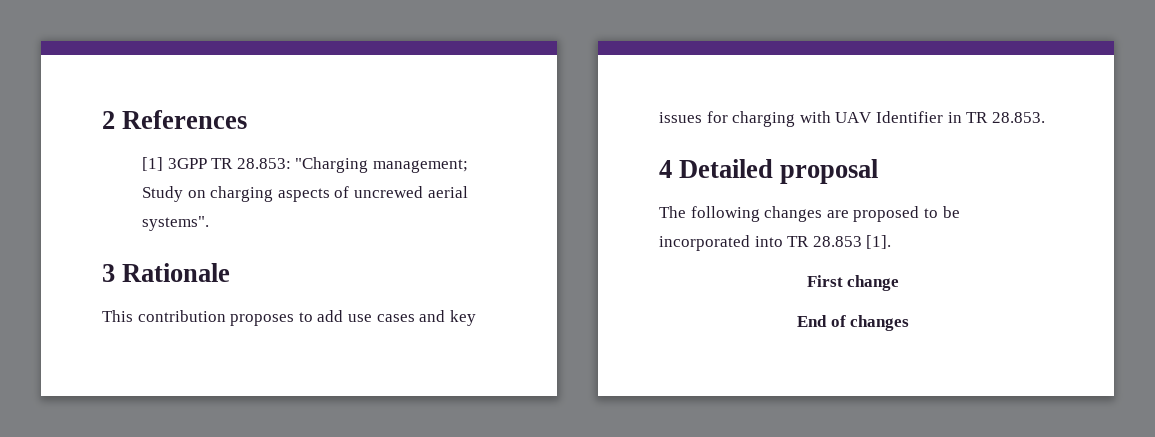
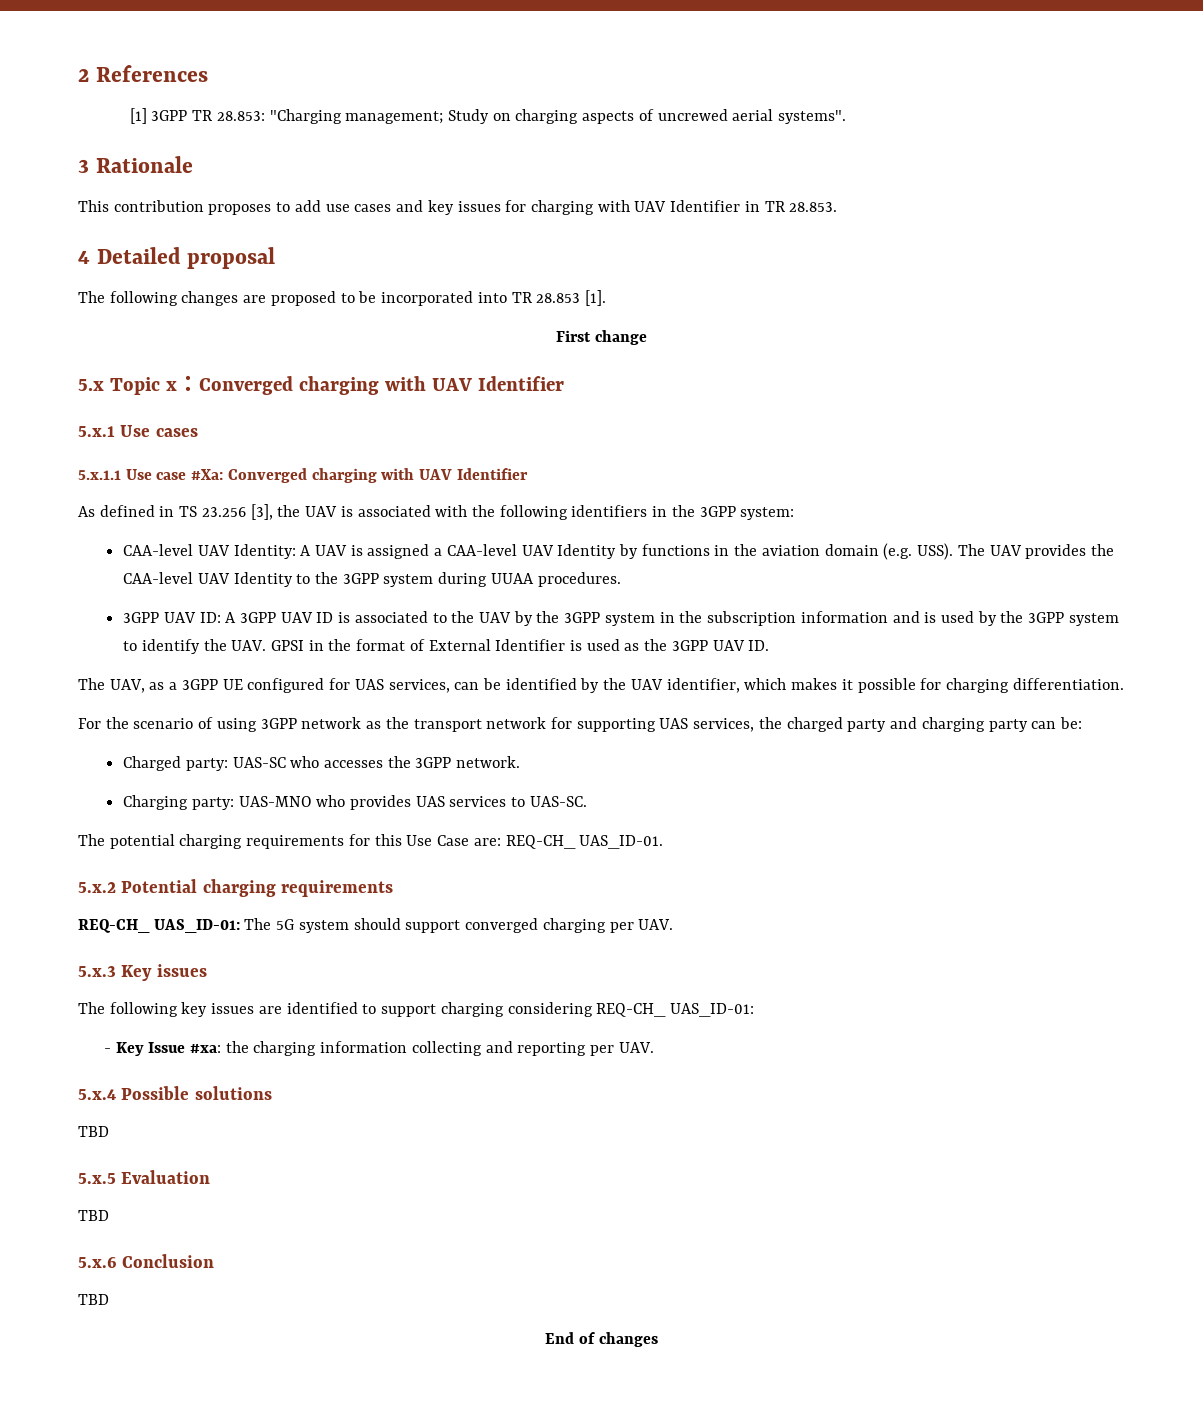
+ 5.x Topic x：Converged charging with UAV Identifier
+ 5.x.1 Use cases
+ 5.x.1.1 Use case #Xa: Converged charging with UAV Identifier
+ As defined in TS 23.256 [3], the UAV is associated with the following identifiers in the 3GPP system:
+ CAA-level UAV Identity: A UAV is assigned a CAA-level UAV Identity by functions in the aviation domain (e.g. USS). The UAV provides the CAA-level UAV Identity to the 3GPP system during UUAA procedures.
+ 3GPP UAV ID: A 3GPP UAV ID is associated to the UAV by the 3GPP system in the subscription information and is used by the 3GPP system to identify the UAV. GPSI in the format of External Identifier is used as the 3GPP UAV ID.
+ The UAV, as a 3GPP UE configured for UAS services, can be identified by the UAV identifier, which makes it possible for charging differentiation.
+ For the scenario of using 3GPP network as the transport network for supporting UAS services, the charged party and charging party can be:
+ Charged party: UAS-SC who accesses the 3GPP network.
+ Charging party: UAS-MNO who provides UAS services to UAS-SC.
+ The potential charging requirements for this Use Case are: REQ-CH_ UAS_ID-01.
+ 5.x.2 Potential charging requirements
+ REQ-CH_ UAS_ID-01: The 5G system should support converged charging per UAV.
+ 5.x.3 Key issues
+ The following key issues are identified to support charging considering REQ-CH_ UAS_ID-01:
+ - Key Issue #xa: the charging information collecting and reporting per UAV.
+ 5.x.4 Possible solutions
+ TBD
+ 5.x.5 Evaluation
+ TBD
+ 5.x.6 Conclusion
+ TBD

